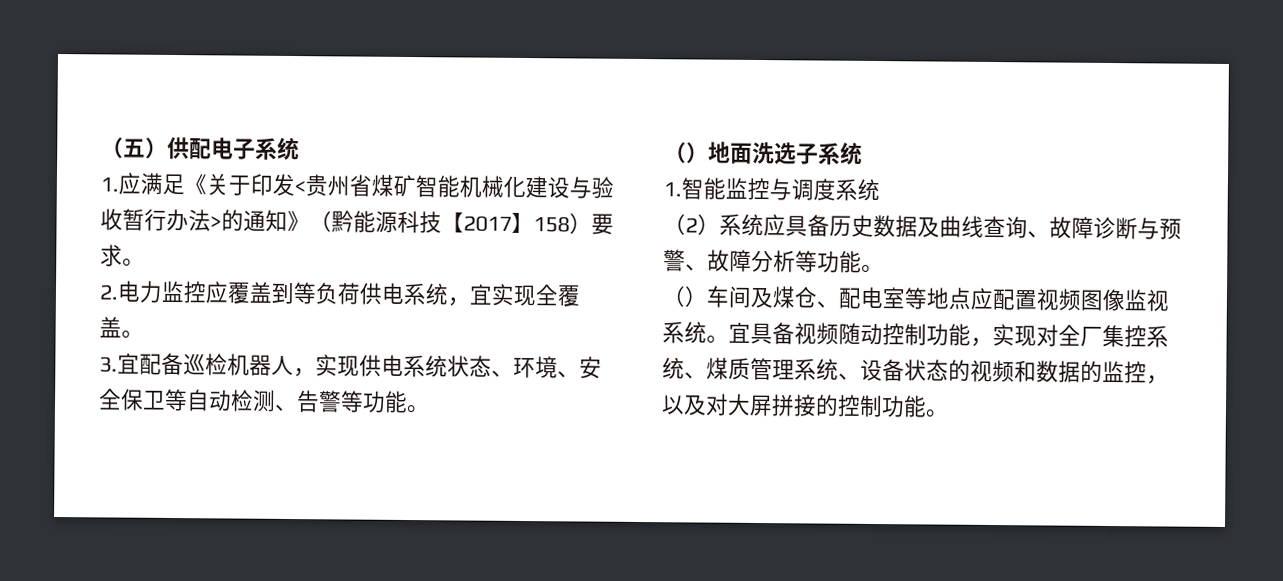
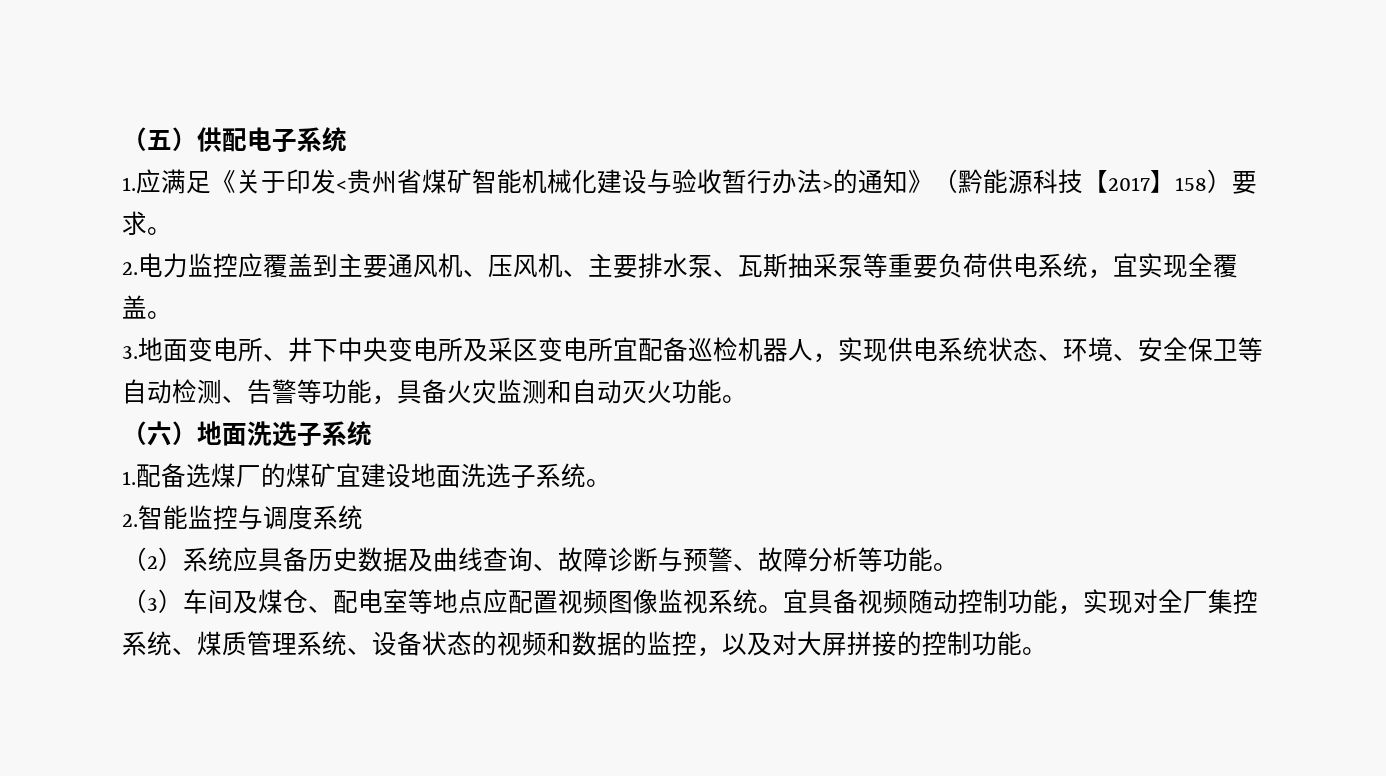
- 2.电力监控应覆盖到等负荷供电系统，宜实现全覆盖。
+ 2.电力监控应覆盖到主要通风机、压风机、主要排水泵、瓦斯抽采泵等重要负荷供电系统，宜实现全覆盖。
- 3.宜配备巡检机器人，实现供电系统状态、环境、安全保卫等自动检测、告警等功能。
- （）地面洗选子系统
+ 3.地面变电所、井下中央变电所及采区变电所宜配备巡检机器人，实现供电系统状态、环境、安全保卫等自动检测、告警等功能，具备火灾监测和自动灭火功能。
+ （六）地面洗选子系统
- 1.智能监控与调度系统
+ 1.配备选煤厂的煤矿宜建设地面洗选子系统。
+ 2.智能监控与调度系统
- （）车间及煤仓、配电室等地点应配置视频图像监视系统。
+ （3）车间及煤仓、配电室等地点应配置视频图像监视系统。

